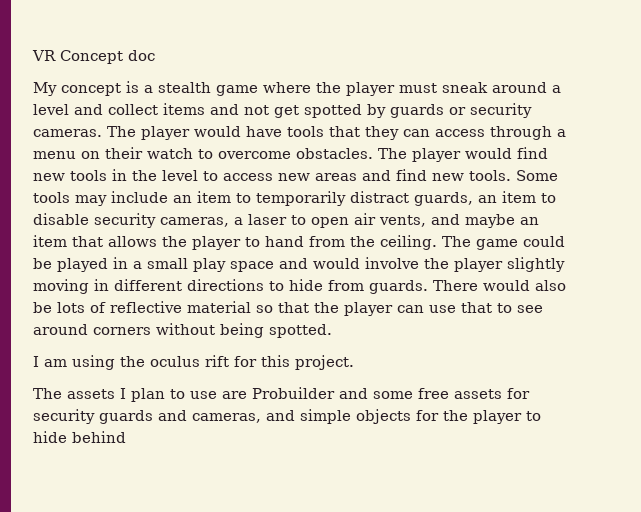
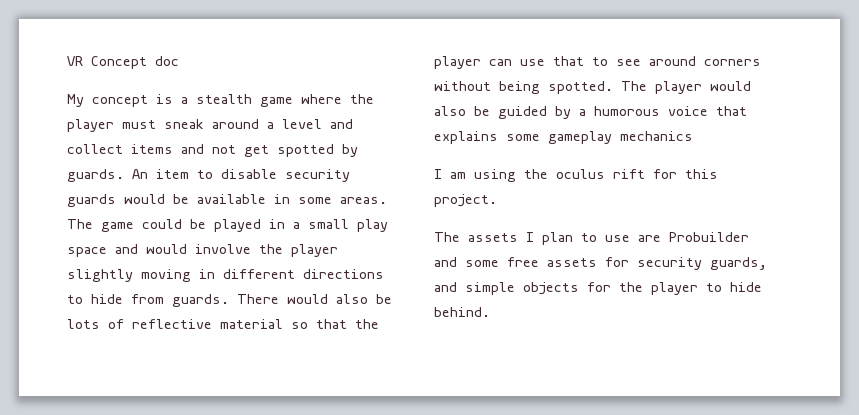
- My concept is a stealth game where the player must sneak around a level and collect items and not get spotted by guards or security cameras. The player would have tools that they can access through a menu on their watch to overcome obstacles. The player would find new tools in the level to access new areas and find new tools. Some tools may include an item to temporarily distract guards, an item to disable security cameras, a laser to open air vents, and maybe an item that allows the player to hand from the ceiling.
+ My concept is a stealth game where the player must sneak around a level and collect items and not get spotted by guards. An item to disable security guards would be available in some areas.
+ The player would also be guided by a humorous voice that explains some gameplay mechanics
- The assets I plan to use are Probuilder and some free assets for security guards and cameras, and simple objects for the player to hide behind
+ The assets I plan to use are Probuilder and some free assets for security guards, and simple objects for the player to hide behind.

